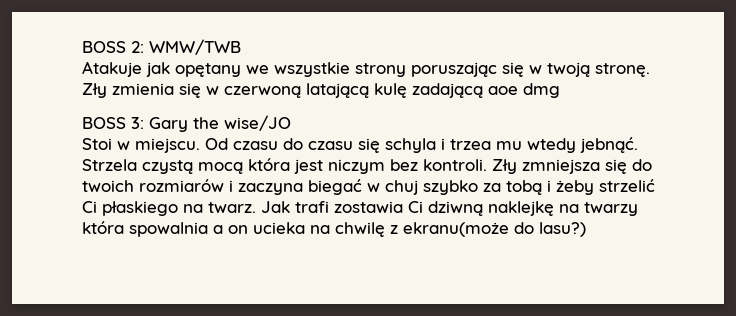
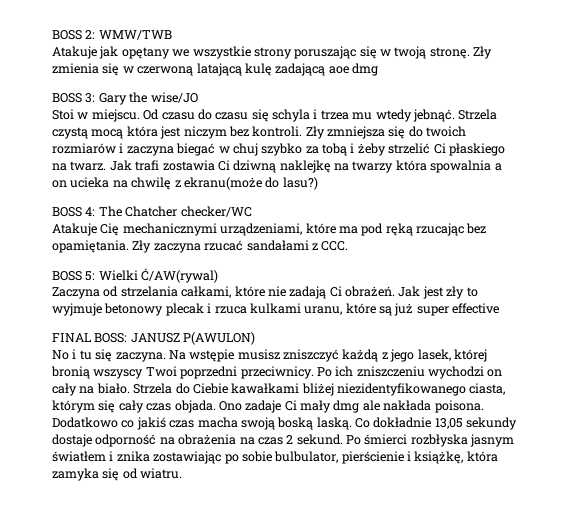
+ BOSS 4: The Chatcher checker/WC
+ Atakuje Cię mechanicznymi urządzeniami, które ma pod ręką rzucając bez opamiętania. Zły zaczyna rzucać sandałami z CCC.
+ BOSS 5: Wielki Ć/AW(rywal)
+ Zaczyna od strzelania całkami, które nie zadają Ci obrażeń. Jak jest zły to wyjmuje betonowy plecak i rzuca kulkami uranu, które są już super effective
+ FINAL BOSS: JANUSZ P(AWULON)
+ No i tu się zaczyna. Na wstępie musisz zniszczyć każdą z jego lasek, której bronią wszyscy Twoi poprzedni przeciwnicy. Po ich zniszczeniu wychodzi on cały na biało. Strzela do Ciebie kawałkami bliżej niezidentyfikowanego ciasta, którym się cały czas objada. Ono zadaje Ci mały dmg ale nakłada poisona. Dodatkowo co jakiś czas macha swoją boską laską. Co dokładnie 13,05 sekundy dostaje odporność na obrażenia na czas 2 sekund. Po śmierci rozbłyska jasnym światłem i znika zostawiając po sobie bulbulator, pierścienie i książkę, która zamyka się od wiatru.

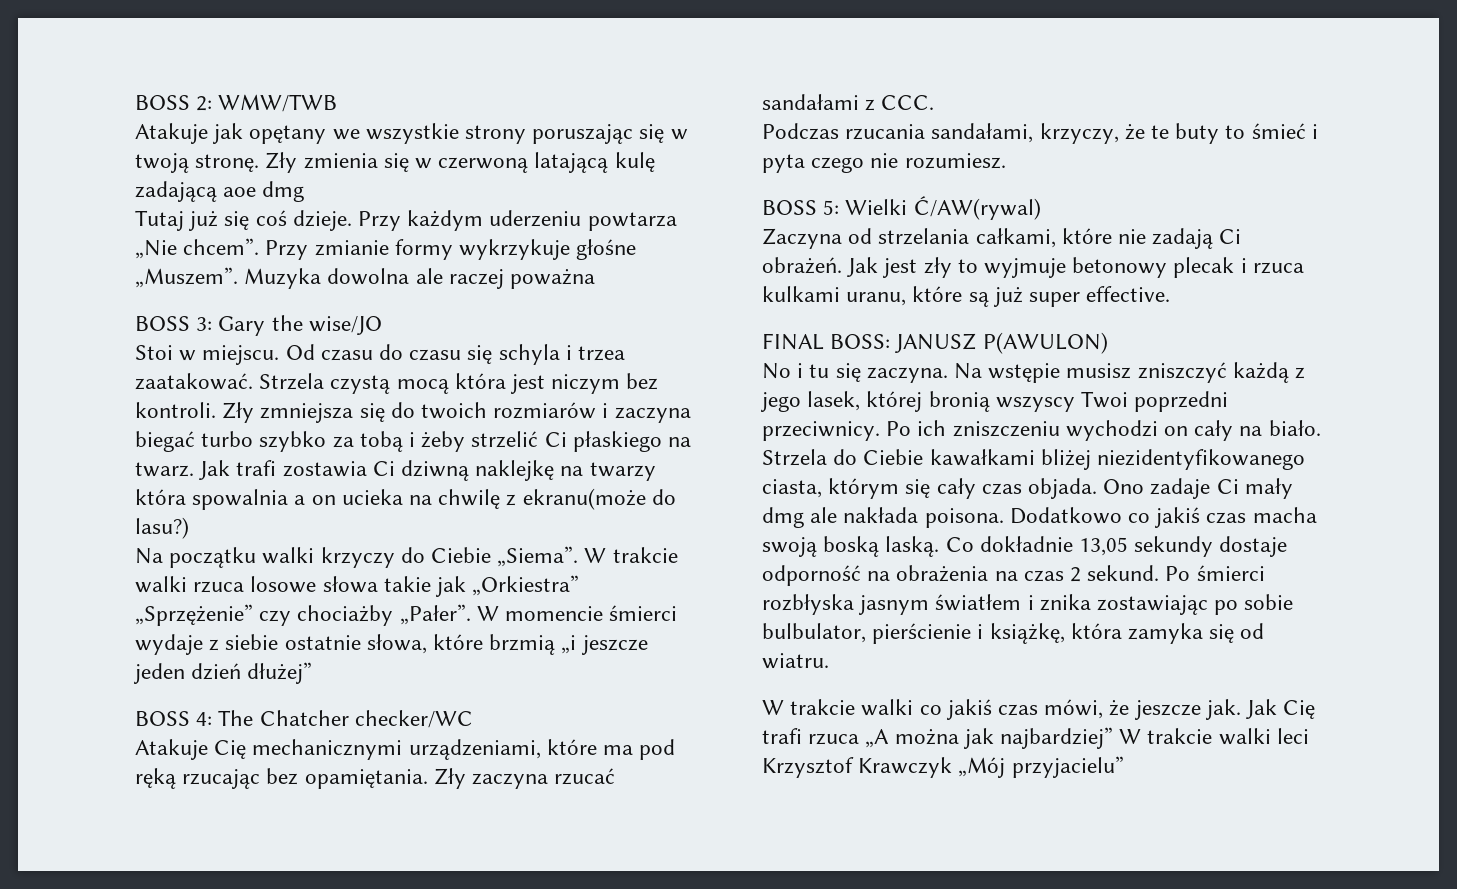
+ Tutaj już się coś dzieje. Przy każdym uderzeniu powtarza „Nie chcem”. Przy zmianie formy wykrzykuje głośne „Muszem”. Muzyka dowolna ale raczej poważna
- Od czasu do czasu się schyla i trzea mu wtedy jebnąć.
+ Od czasu do czasu się schyla i trzea zaatakować.
- Zły zmniejsza się do twoich rozmiarów i zaczyna biegać w chuj szybko za tobą i żeby strzelić Ci płaskiego na twarz.
+ Zły zmniejsza się do twoich rozmiarów i zaczyna biegać turbo szybko za tobą i żeby strzelić Ci płaskiego na twarz.
+ Na początku walki krzyczy do Ciebie „Siema”. W trakcie walki rzuca losowe słowa takie jak „Orkiestra” „Sprzężenie” czy chociażby „Pałer”. W momencie śmierci wydaje z siebie ostatnie słowa, które brzmią „i jeszcze jeden dzień dłużej”
+ Podczas rzucania sandałami, krzyczy, że te buty to śmieć i pyta czego nie rozumiesz.
- Jak jest zły to wyjmuje betonowy plecak i rzuca kulkami uranu, które są już super effective
+ Jak jest zły to wyjmuje betonowy plecak i rzuca kulkami uranu, które są już super effective.
+ W trakcie walki co jakiś czas mówi, że jeszcze jak. Jak Cię trafi rzuca „A można jak najbardziej” W trakcie walki leci Krzysztof Krawczyk „Mój przyjacielu”

